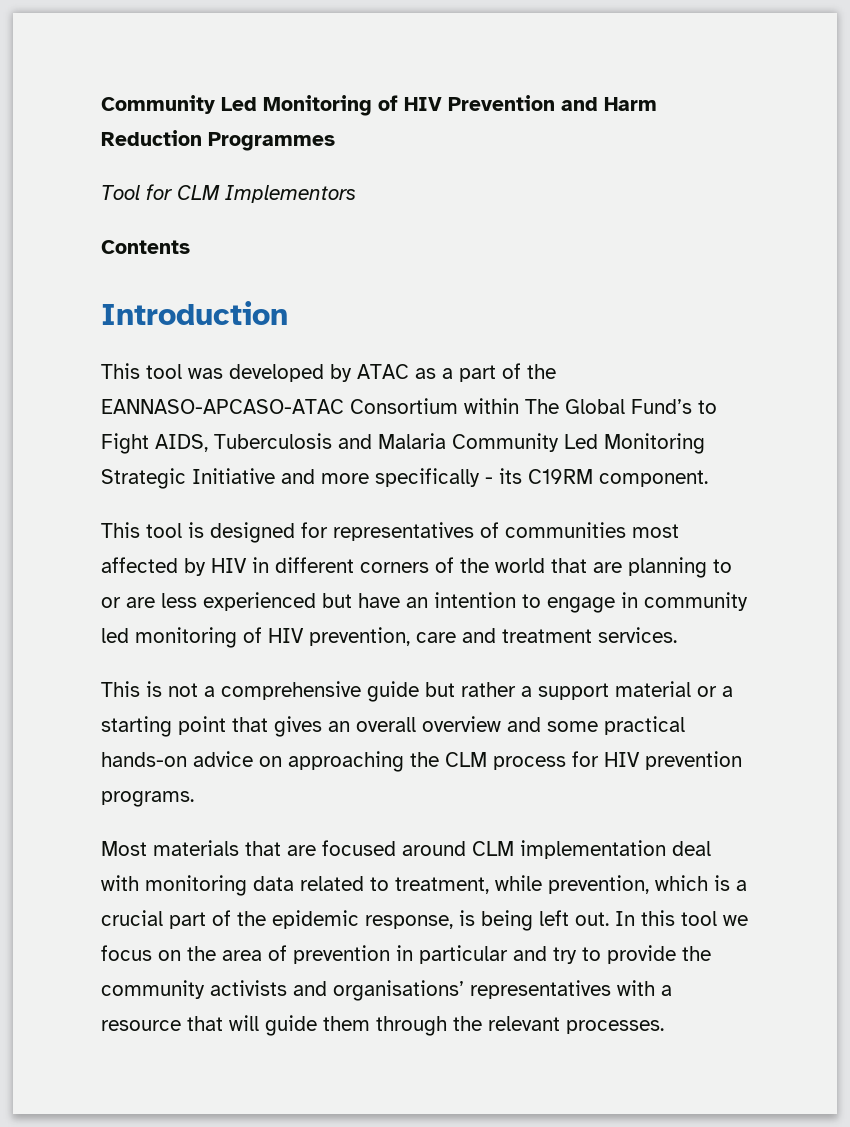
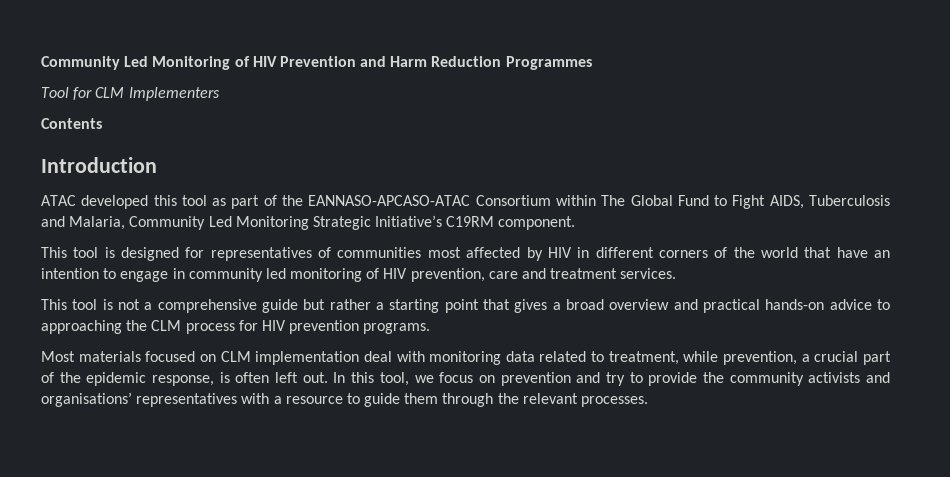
- Tool for CLM Implementors
+ Tool for CLM Implementers
- This tool was developed by ATAC as a part of the EANNASO-APCASO-ATAC Consortium within The Global Fund’s to Fight AIDS, Tuberculosis and Malaria Community Led Monitoring Strategic Initiative and more specifically - its C19RM component.
+ ATAC developed this tool as part of the EANNASO-APCASO-ATAC Consortium within The Global Fund to Fight AIDS, Tuberculosis and Malaria, Community Led Monitoring Strategic Initiative’s C19RM component.
- This tool is designed for representatives of communities most affected by HIV in different corners of the world that are planning to or are less experienced but have an intention to engage in community led monitoring of HIV prevention, care and treatment services.
+ This tool is designed for representatives of communities most affected by HIV in different corners of the world that have an intention to engage in community led monitoring of HIV prevention, care and treatment services.
- This is not a comprehensive guide but rather a support material or a starting point that gives an overall overview and some practical hands-on advice on approaching the CLM process for HIV prevention programs.
+ This tool is not a comprehensive guide but rather a starting point that gives a broad overview and practical hands-on advice to approaching the CLM process for HIV prevention programs.
- Most materials that are focused around CLM implementation deal with monitoring data related to treatment, while prevention, which is a crucial part of the epidemic response, is being left out.
+ Most materials focused on CLM implementation deal with monitoring data related to treatment, while prevention, a crucial part of the epidemic response, is often left out.
- In this tool we focus on the area of prevention in particular and try to provide the community activists and organisations’ representatives with a resource that will guide them through the relevant processes.
+ In this tool, we focus on prevention and try to provide the community activists and organisations’ representatives with a resource to guide them through the relevant processes.

